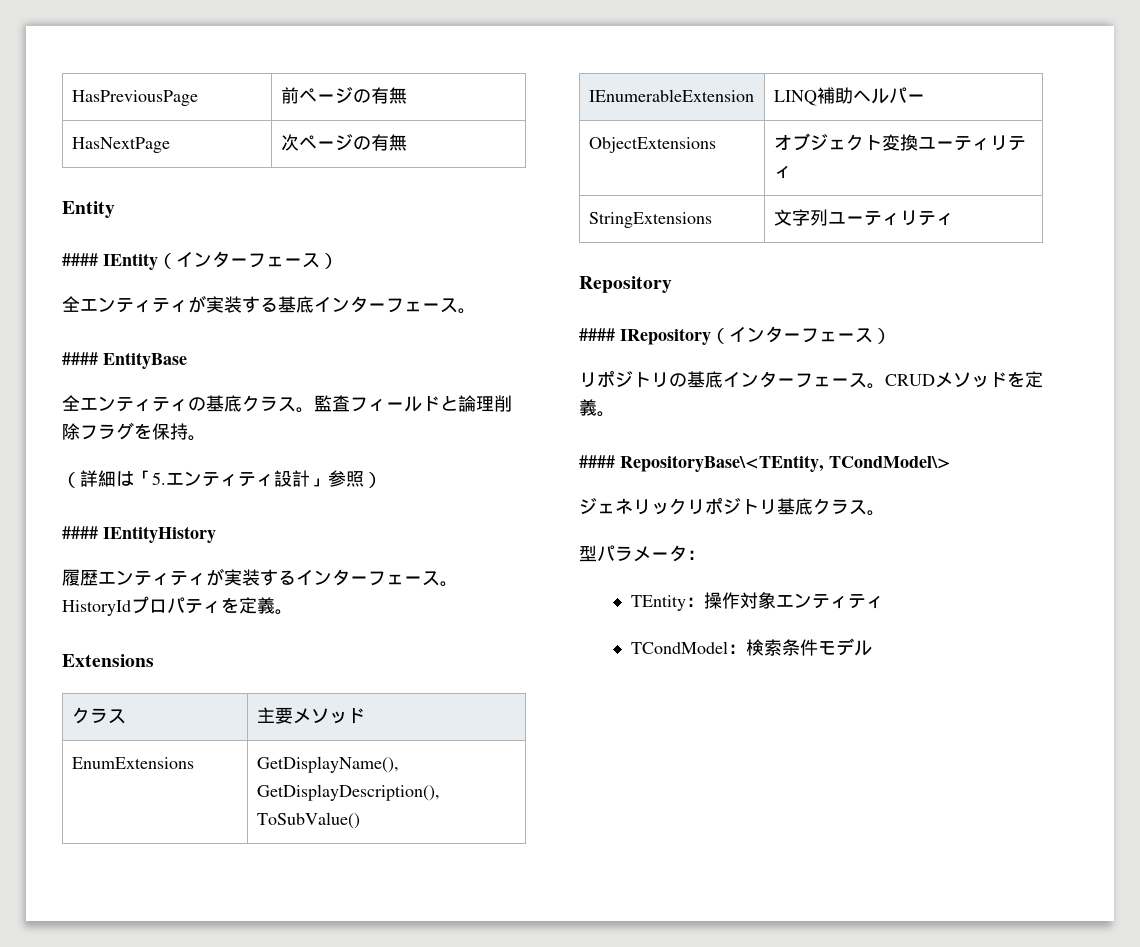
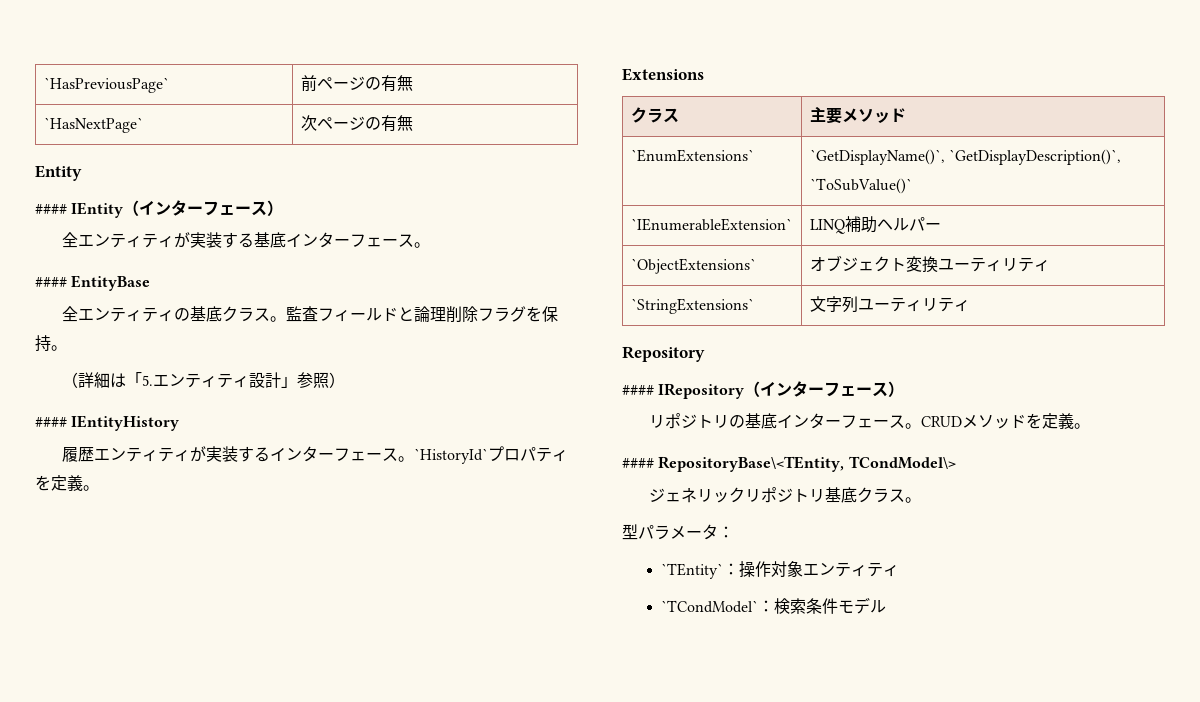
- HasPreviousPage | 前ページの有無
+ `HasPreviousPage` | 前ページの有無
- HasNextPage | 次ページの有無
+ `HasNextPage` | 次ページの有無
- HistoryIdプロパティを定義。
+ `HistoryId`プロパティを定義。
- EnumExtensions | GetDisplayName(), GetDisplayDescription(), ToSubValue()
- IEnumerableExtension | LINQ補助ヘルパー
+ `EnumExtensions` | `GetDisplayName()`, `GetDisplayDescription()`, `ToSubValue()`
+ `IEnumerableExtension` | LINQ補助ヘルパー
- ObjectExtensions | オブジェクト変換ユーティリティ
+ `ObjectExtensions` | オブジェクト変換ユーティリティ
- StringExtensions | 文字列ユーティリティ
+ `StringExtensions` | 文字列ユーティリティ
- TEntity：操作対象エンティティ
+ `TEntity`：操作対象エンティティ
- TCondModel：検索条件モデル
+ `TCondModel`：検索条件モデル

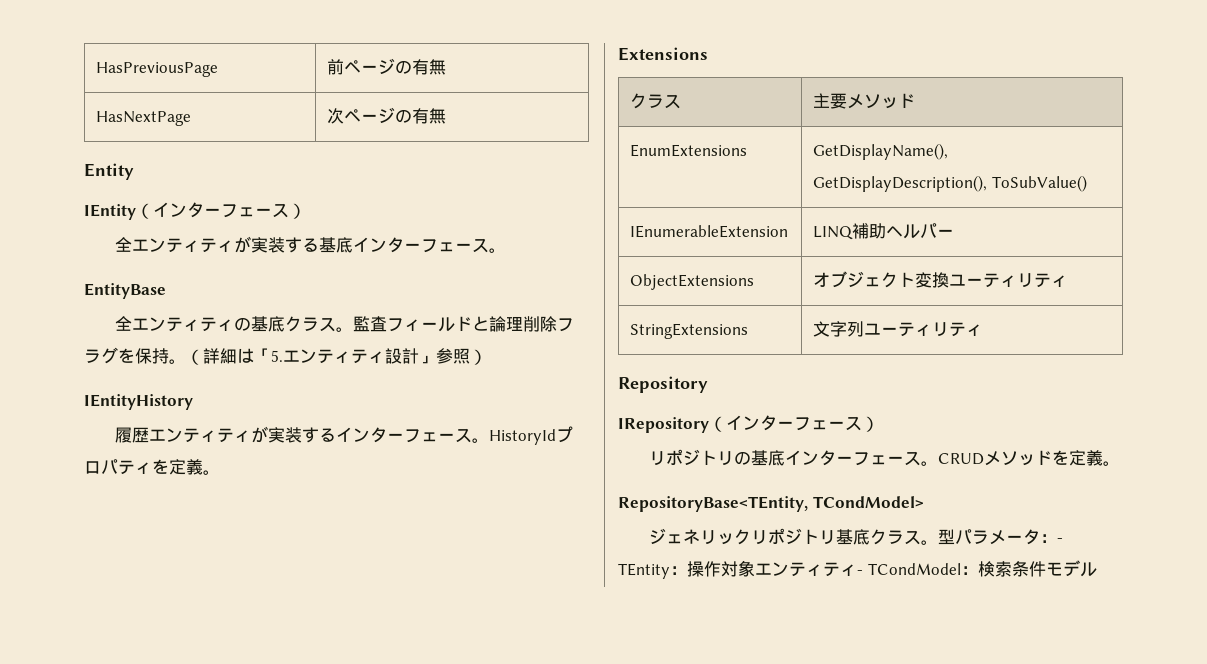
- `HasPreviousPage` | 前ページの有無
+ HasPreviousPage | 前ページの有無
- `HasNextPage` | 次ページの有無
+ HasNextPage | 次ページの有無
- #### IEntity（インターフェース）
+ IEntity（インターフェース）
- #### EntityBase
+ EntityBase
- 監査フィールドと論理削除フラグを保持。
- （詳細は「5.エンティティ設計」参照）
+ 監査フィールドと論理削除フラグを保持。（詳細は「5.エンティティ設計」参照）
- #### IEntityHistory
+ IEntityHistory
- `HistoryId`プロパティを定義。
+ HistoryIdプロパティを定義。
- `EnumExtensions` | `GetDisplayName()`, `GetDisplayDescription()`, `ToSubValue()`
- `IEnumerableExtension` | LINQ補助ヘルパー
+ EnumExtensions | GetDisplayName(), GetDisplayDescription(), ToSubValue()
+ IEnumerableExtension | LINQ補助ヘルパー
- `ObjectExtensions` | オブジェクト変換ユーティリティ
+ ObjectExtensions | オブジェクト変換ユーティリティ
- `StringExtensions` | 文字列ユーティリティ
+ StringExtensions | 文字列ユーティリティ
- #### IRepository（インターフェース）
+ IRepository（インターフェース）
- #### RepositoryBase\<TEntity, TCondModel\>
+ RepositoryBase<TEntity, TCondModel>
- ジェネリックリポジトリ基底クラス。
- 型パラメータ：
- `TEntity`：操作対象エンティティ
- `TCondModel`：検索条件モデル
+ ジェネリックリポジトリ基底クラス。型パラメータ：- TEntity：操作対象エンティティ- TCondModel：検索条件モデル

